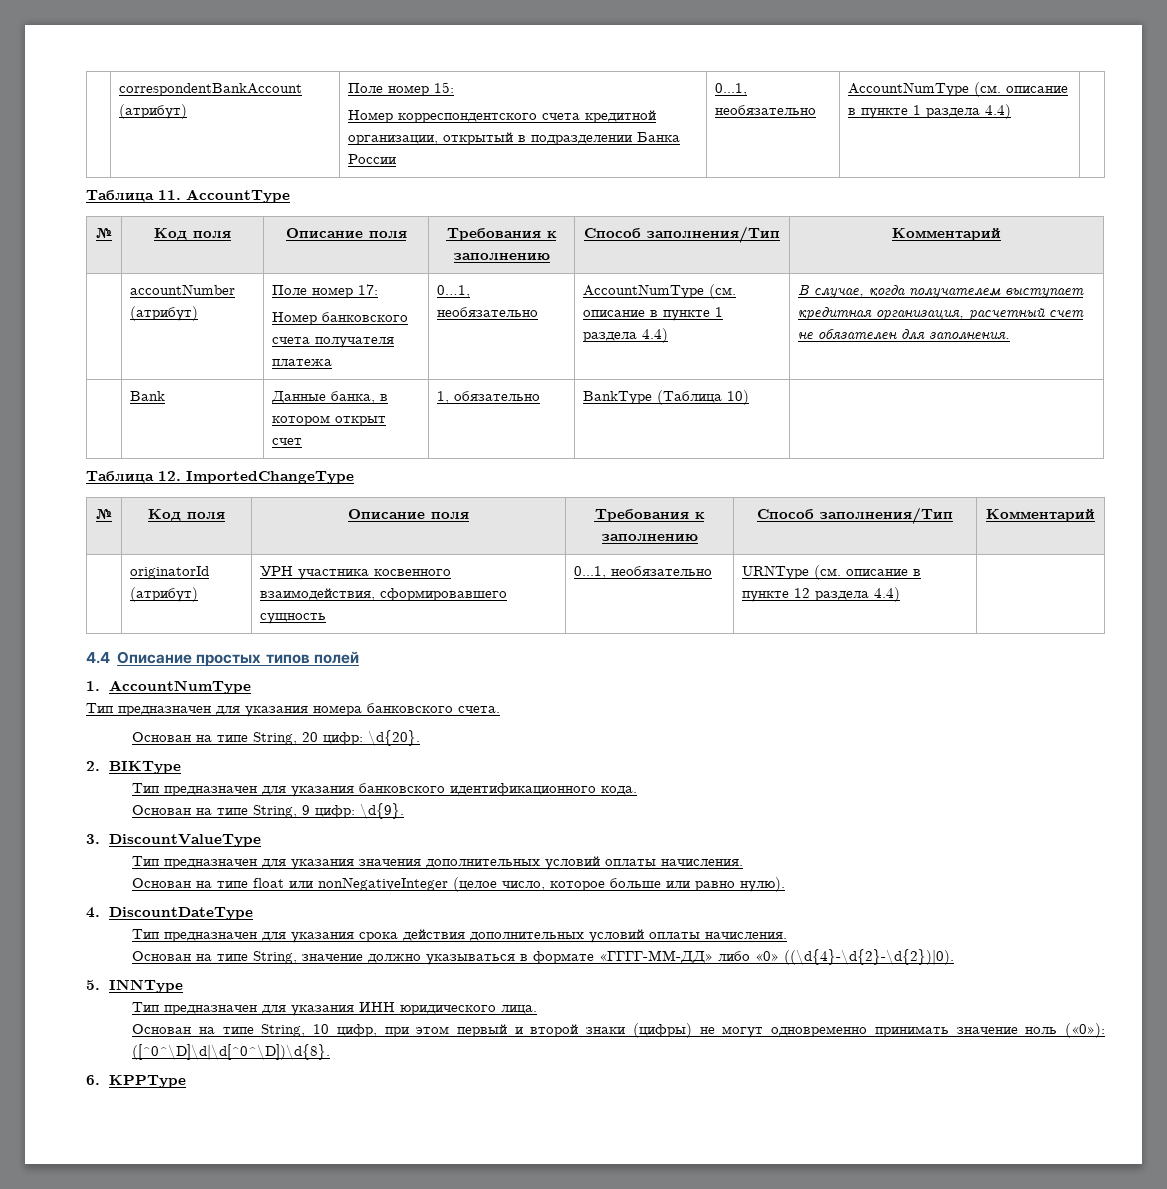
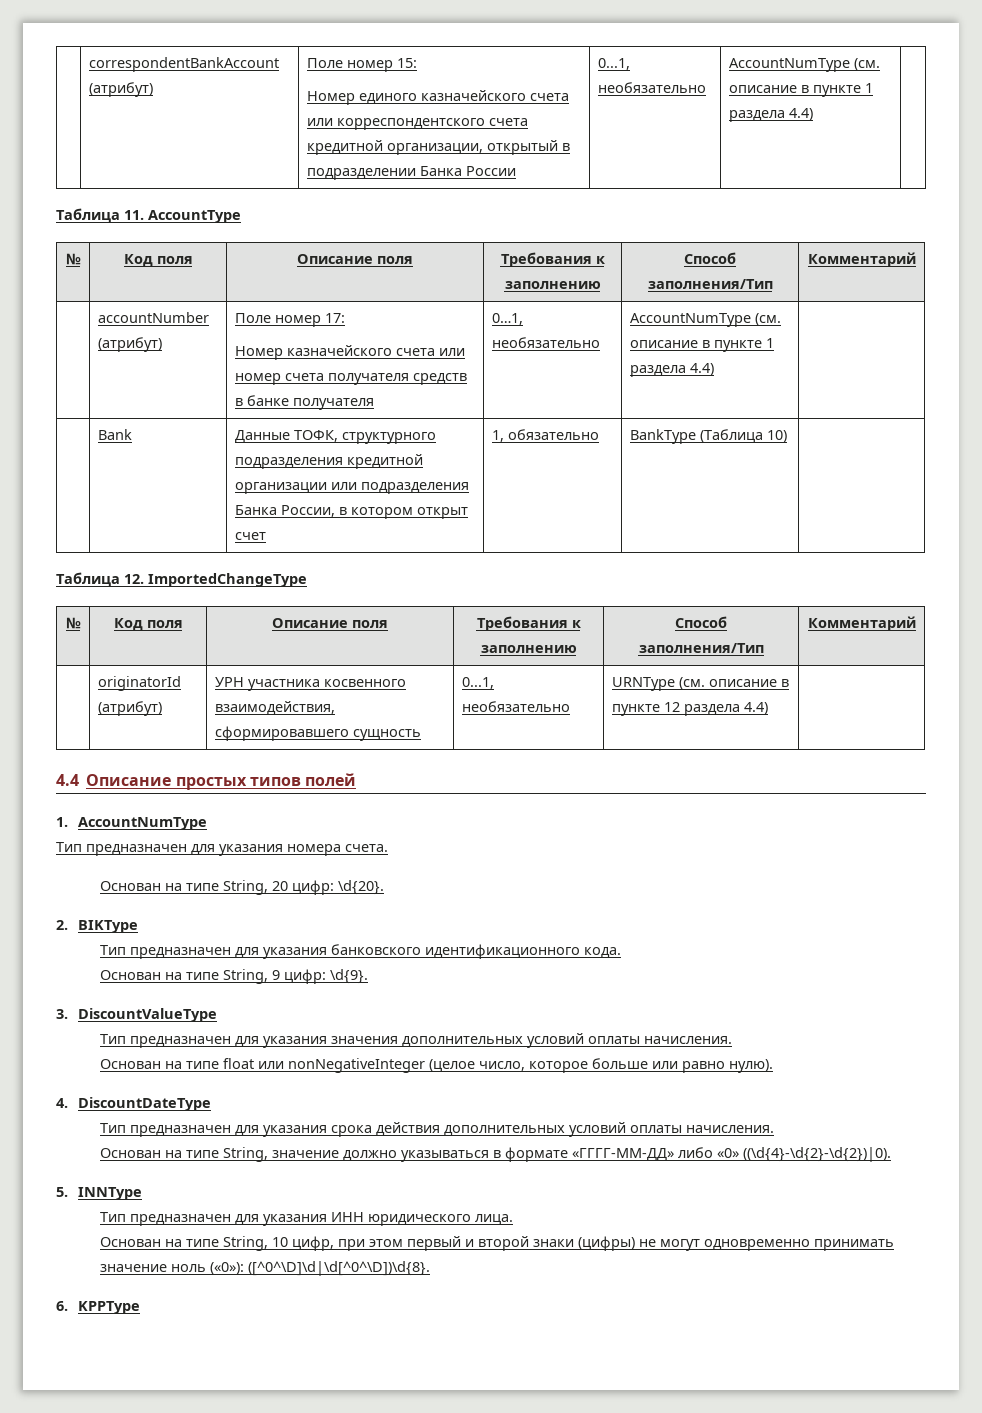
  | correspondentBankAccount (атрибут) | Поле номер 15:
- Номер корреспондентского счета кредитной организации, открытый в подразделении Банка России | 0...1, необязательно | AccountNumType (см. описание в пункте 1 раздела 4.4) |
+ Номер единого казначейского счета или корреспондентского счета кредитной организации, открытый в подразделении Банка России | 0...1, необязательно | AccountNumType (см. описание в пункте 1 раздела 4.4) |
  | accountNumber (атрибут) | Поле номер 17:
- Номер банковского счета получателя платежа | 0…1, необязательно | AccountNumType (см. описание в пункте 1 раздела 4.4) | В случае, когда получателем выступает кредитная организация, расчетный счет не обязателен для заполнения.
- | Bank | Данные банка, в котором открыт счет | 1, обязательно | BankType (Таблица 10) |
+ Номер казначейского счета или номер счета получателя средств в банке получателя | 0…1, необязательно | AccountNumType (см. описание в пункте 1 раздела 4.4) |
+ | Bank | Данные ТОФК, структурного подразделения кредитной организации или подразделения Банка России, в котором открыт счет | 1, обязательно | BankType (Таблица 10) |
- Тип предназначен для указания номера банковского счета.
+ Тип предназначен для указания номера счета.

